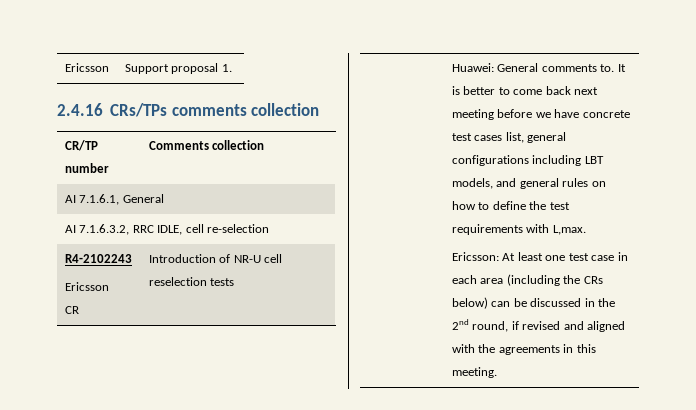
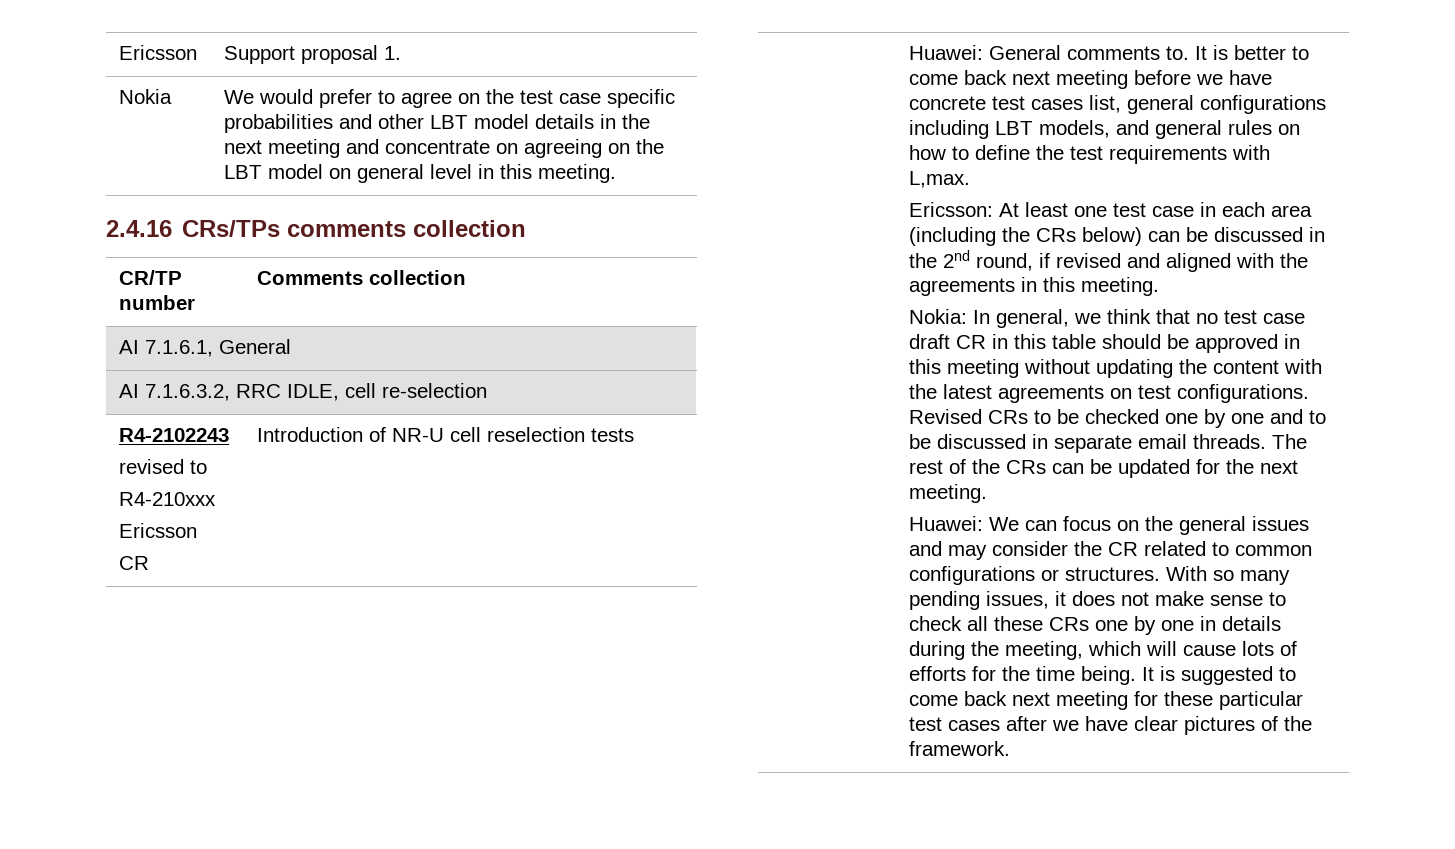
+ Nokia | We would prefer to agree on the test case specific probabilities and other LBT model details in the next meeting and concentrate on agreeing on the LBT model on general level in this meeting.
  R4-2102243
+ revised to
+ R4-210xxx
+ Nokia: In general, we think that no test case draft CR in this table should be approved in this meeting without updating the content with the latest agreements on test configurations. Revised CRs to be checked one by one and to be discussed in separate email threads. The rest of the CRs can be updated for the next meeting.
+ Huawei: We can focus on the general issues and may consider the CR related to common configurations or structures. With so many pending issues, it does not make sense to check all these CRs one by one in details during the meeting, which will cause lots of efforts for the time being. It is suggested to come back next meeting for these particular test cases after we have clear pictures of the framework.

